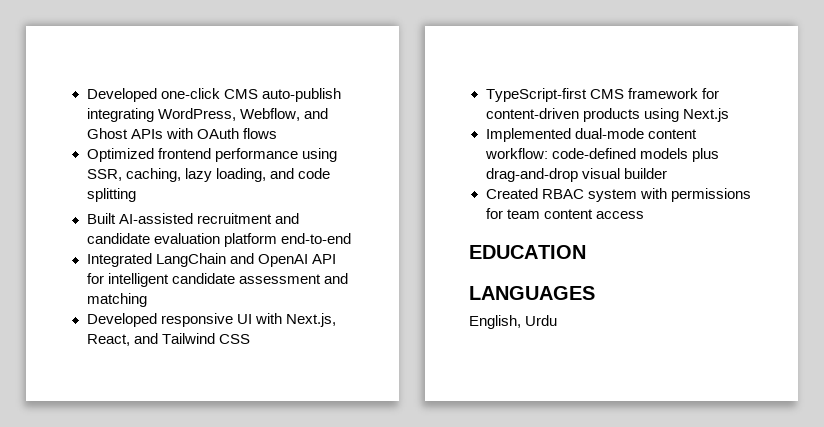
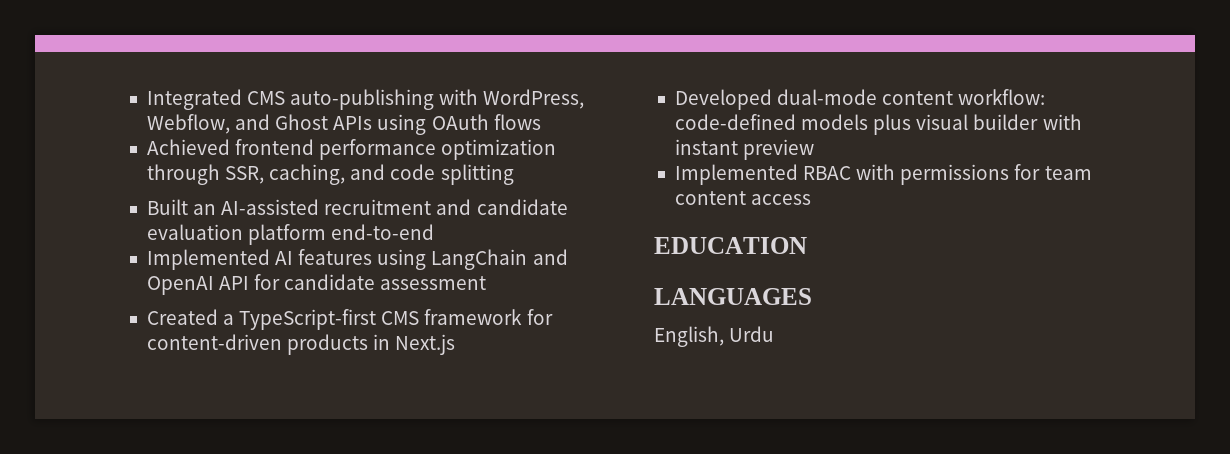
- Developed one-click CMS auto-publish integrating WordPress, Webflow, and Ghost APIs with OAuth flows
+ Integrated CMS auto-publishing with WordPress, Webflow, and Ghost APIs using OAuth flows
- Optimized frontend performance using SSR, caching, lazy loading, and code splitting
+ Achieved frontend performance optimization through SSR, caching, and code splitting
- Built AI-assisted recruitment and candidate evaluation platform end-to-end
+ Built an AI-assisted recruitment and candidate evaluation platform end-to-end
- Integrated LangChain and OpenAI API for intelligent candidate assessment and matching
- Developed responsive UI with Next.js, React, and Tailwind CSS
- TypeScript-first CMS framework for content-driven products using Next.js
+ Implemented AI features using LangChain and OpenAI API for candidate assessment
+ Created a TypeScript-first CMS framework for content-driven products in Next.js
- Implemented dual-mode content workflow: code-defined models plus drag-and-drop visual builder
- Created RBAC system with permissions for team content access
+ Developed dual-mode content workflow: code-defined models plus visual builder with instant preview
+ Implemented RBAC with permissions for team content access

